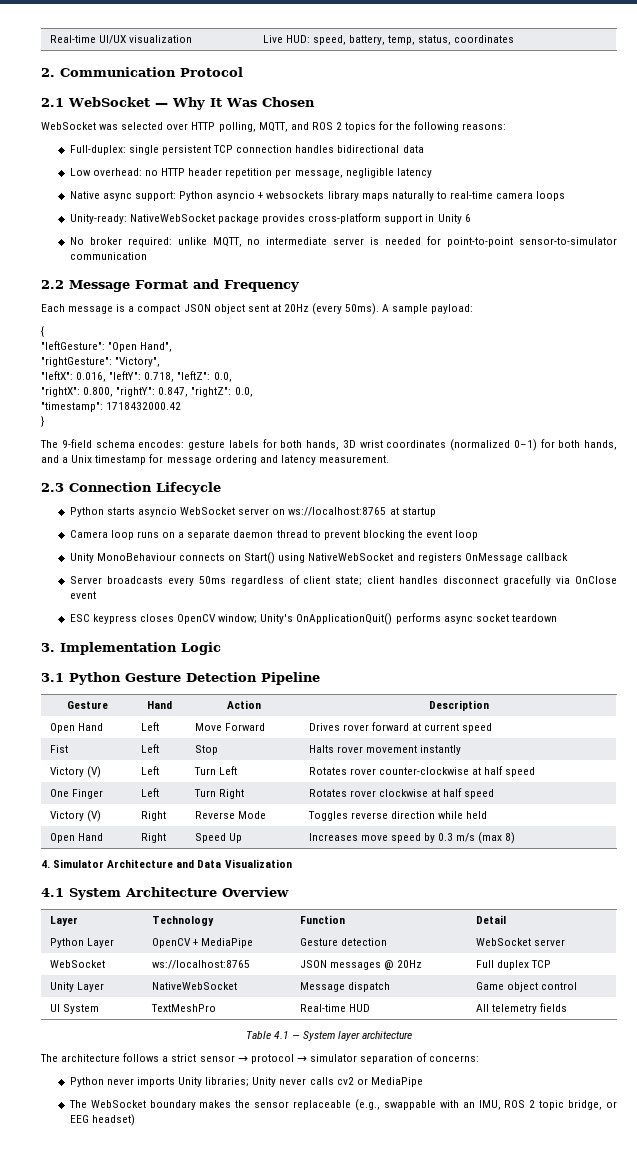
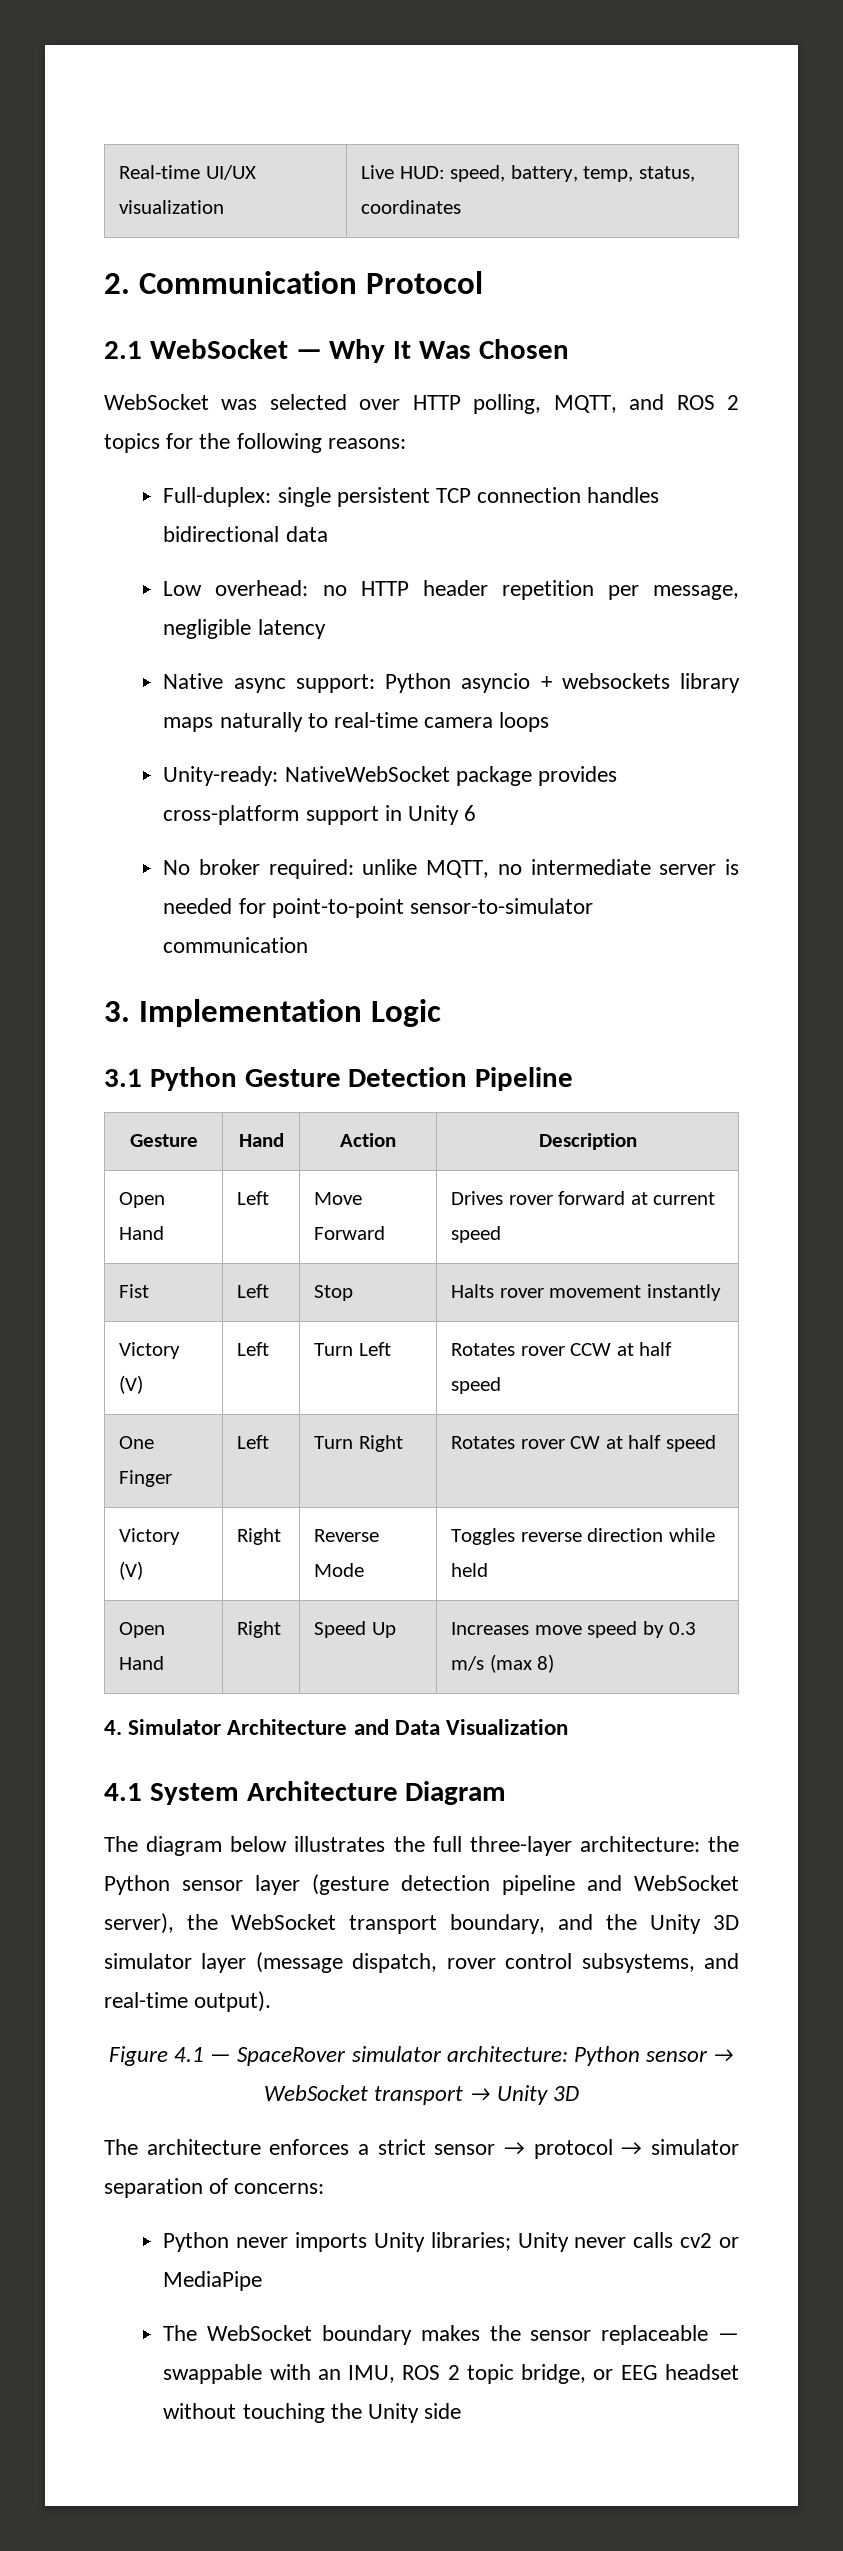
- 2.2 Message Format and Frequency
- Each message is a compact JSON object sent at 20Hz (every 50ms). A sample payload:
- {
- "leftGesture": "Open Hand",
- "rightGesture": "Victory",
- "leftX": 0.016, "leftY": 0.718, "leftZ": 0.0,
- "rightX": 0.800, "rightY": 0.847, "rightZ": 0.0,
- "timestamp": 1718432000.42
- }
- The 9-field schema encodes: gesture labels for both hands, 3D wrist coordinates (normalized 0–1) for both hands, and a Unix timestamp for message ordering and latency measurement.
- 2.3 Connection Lifecycle
- Python starts asyncio WebSocket server on ws://localhost:8765 at startup
- Camera loop runs on a separate daemon thread to prevent blocking the event loop
- Unity MonoBehaviour connects on Start() using NativeWebSocket and registers OnMessage callback
- Server broadcasts every 50ms regardless of client state; client handles disconnect gracefully via OnClose event
- ESC keypress closes OpenCV window; Unity's OnApplicationQuit() performs async socket teardown
- Victory (V) | Left | Turn Left | Rotates rover counter-clockwise at half speed
+ Victory (V) | Left | Turn Left | Rotates rover CCW at half speed
- One Finger | Left | Turn Right | Rotates rover clockwise at half speed
+ One Finger | Left | Turn Right | Rotates rover CW at half speed
- 4.1 System Architecture Overview
- Layer | Technology | Function | Detail
- Python Layer | OpenCV + MediaPipe | Gesture detection | WebSocket server
- WebSocket | ws://localhost:8765 | JSON messages @ 20Hz | Full duplex TCP
- Unity Layer | NativeWebSocket | Message dispatch | Game object control
- UI System | TextMeshPro | Real-time HUD | All telemetry fields
- Table 4.1 — System layer architecture
+ 4.1 System Architecture Diagram
+ The diagram below illustrates the full three-layer architecture: the Python sensor layer (gesture detection pipeline and WebSocket server), the WebSocket transport boundary, and the Unity 3D simulator layer (message dispatch, rover control subsystems, and real-time output).
+ Figure 4.1 — SpaceRover simulator architecture: Python sensor → WebSocket transport → Unity 3D
- The architecture follows a strict sensor → protocol → simulator separation of concerns:
+ The architecture enforces a strict sensor → protocol → simulator separation of concerns:
- The WebSocket boundary makes the sensor replaceable (e.g., swappable with an IMU, ROS 2 topic bridge, or EEG headset)
+ The WebSocket boundary makes the sensor replaceable — swappable with an IMU, ROS 2 topic bridge, or EEG headset without touching the Unity side

